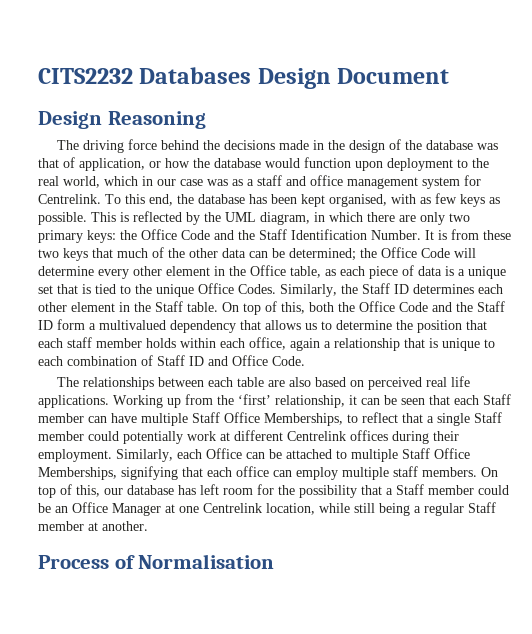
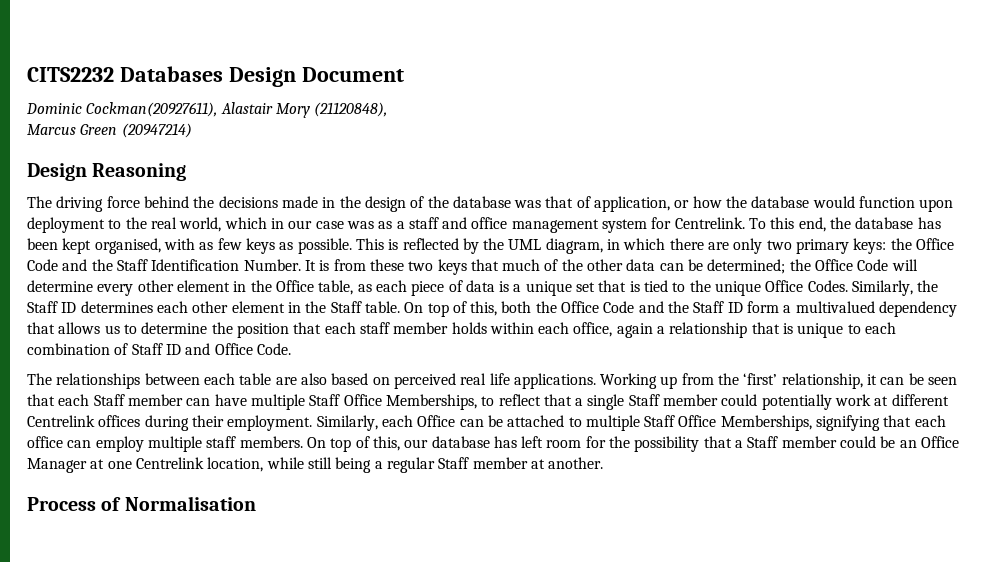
+ Dominic Cockman(20927611), Alastair Mory (21120848),
+ Marcus Green (20947214)

